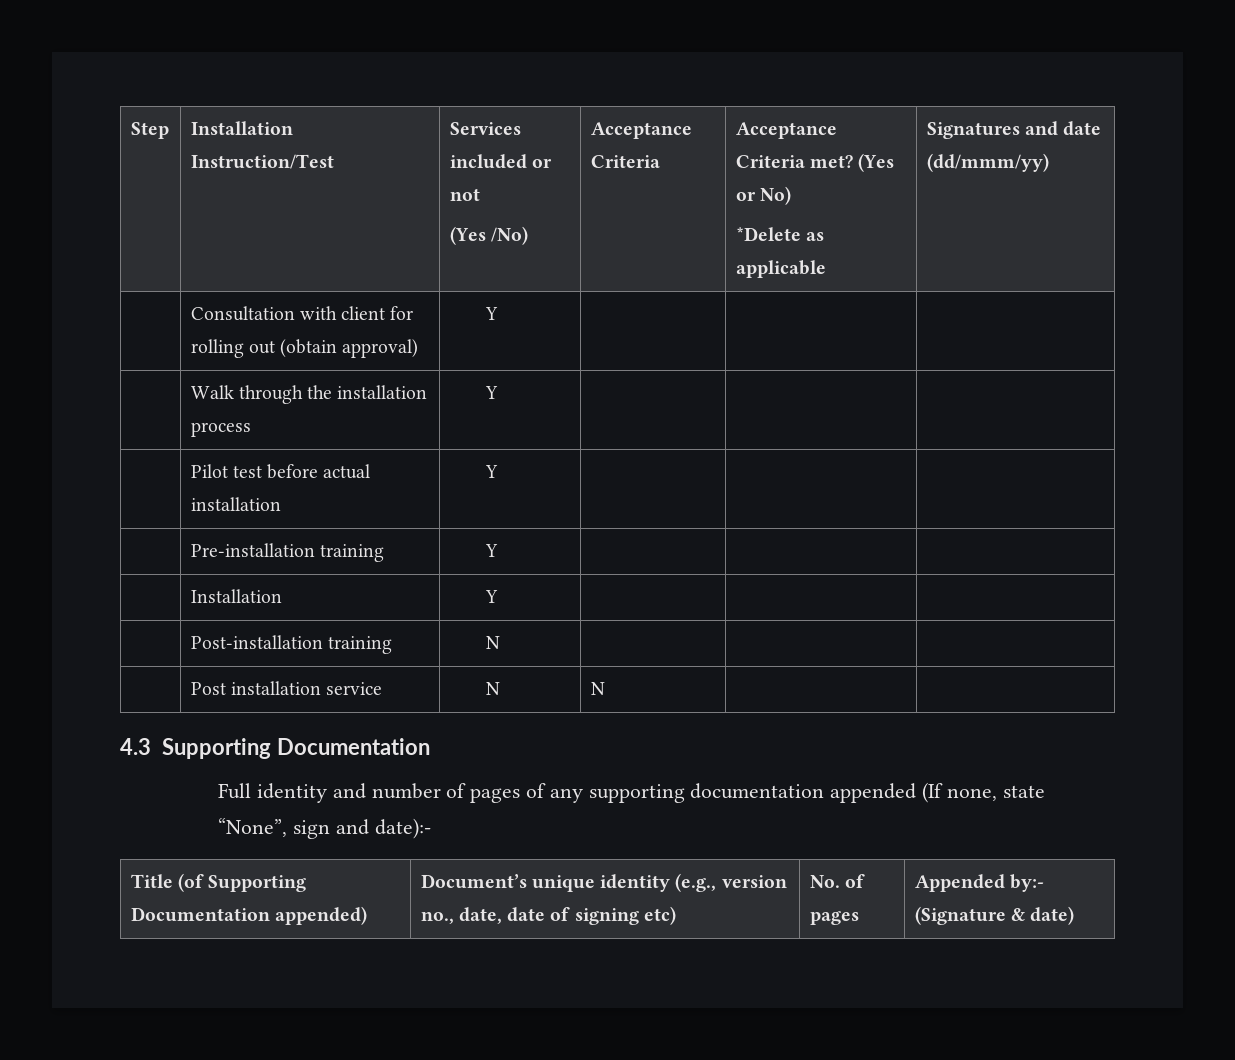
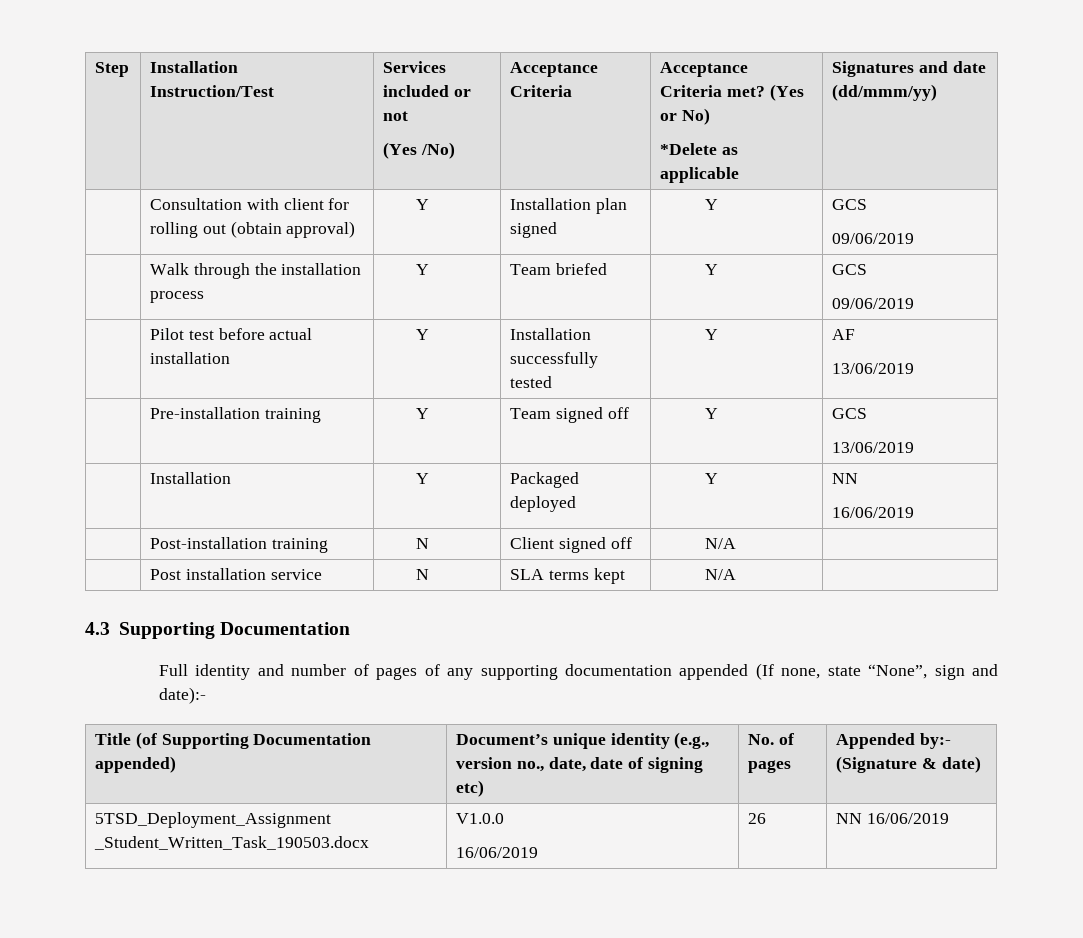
- | Consultation with client for rolling out (obtain approval) | Y | | |
+ | Consultation with client for rolling out (obtain approval) | Y | Installation plan signed | Y | GCS
+ 09/06/2019
- | Walk through the installation process | Y | | |
+ | Walk through the installation process | Y | Team briefed | Y | GCS
+ 09/06/2019
- | Pilot test before actual installation | Y | | |
- | Pre-installation training | Y | | |
- | Installation | Y | | |
+ | Pilot test before actual installation | Y | Installation successfully tested | Y | AF
+ 13/06/2019
+ | Pre-installation training | Y | Team signed off | Y | GCS
+ 13/06/2019
+ | Installation | Y | Packaged deployed | Y | NN
+ 16/06/2019
- | Post-installation training | N | | |
+ | Post-installation training | N | Client signed off | N/A |
- | Post installation service | N | N | |
+ | Post installation service | N | SLA terms kept | N/A |
+ 5TSD_Deployment_Assignment _Student_Written_Task_190503.docx | V1.0.0
+ 16/06/2019 | 26 | NN 16/06/2019

